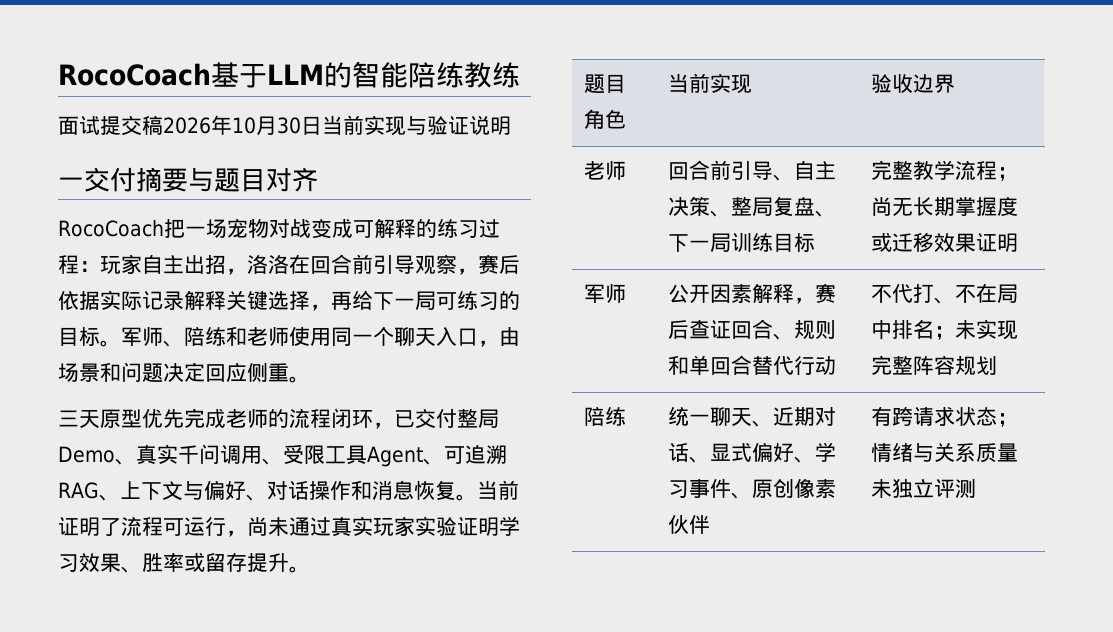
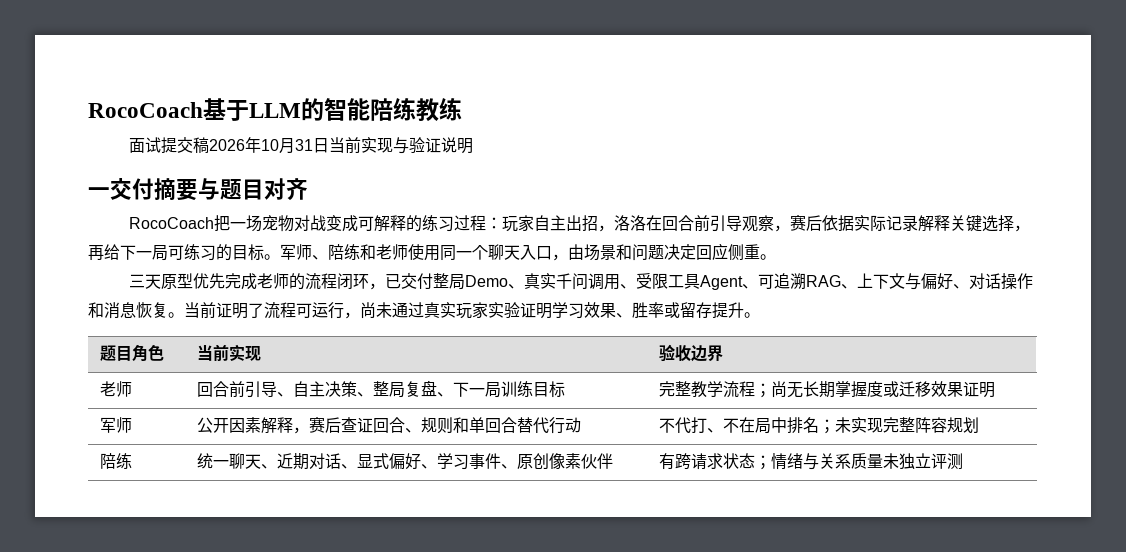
- 面试提交稿2026年10月30日当前实现与验证说明
+ 面试提交稿2026年10月31日当前实现与验证说明

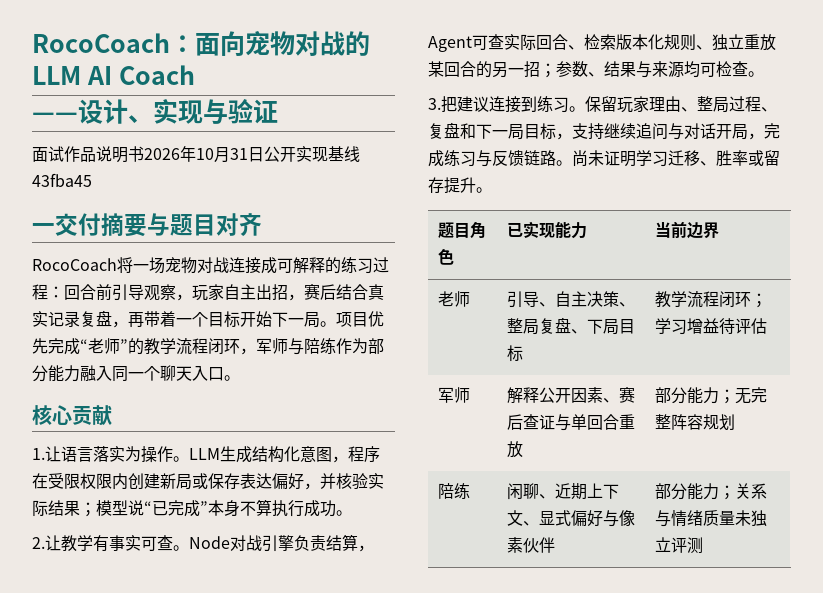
- RocoCoach基于LLM的智能陪练教练
+ RocoCoach：面向宠物对战的LLM AI Coach
+ ——设计、实现与验证
- 面试提交稿2026年10月31日当前实现与验证说明
+ 面试作品说明书2026年10月31日公开实现基线43fba45
- RocoCoach把一场宠物对战变成可解释的练习过程：玩家自主出招，洛洛在回合前引导观察，赛后依据实际记录解释关键选择，再给下一局可练习的目标。军师、陪练和老师使用同一个聊天入口，由场景和问题决定回应侧重。
- 三天原型优先完成老师的流程闭环，已交付整局Demo、真实千问调用、受限工具Agent、可追溯RAG、上下文与偏好、对话操作和消息恢复。当前证明了流程可运行，尚未通过真实玩家实验证明学习效果、胜率或留存提升。
+ RocoCoach将一场宠物对战连接成可解释的练习过程：回合前引导观察，玩家自主出招，赛后结合真实记录复盘，再带着一个目标开始下一局。项目优先完成“老师”的教学流程闭环，军师与陪练作为部分能力融入同一个聊天入口。
+ 核心贡献
+ 1.让语言落实为操作。LLM生成结构化意图，程序在受限权限内创建新局或保存表达偏好，并核验实际结果；模型说“已完成”本身不算执行成功。
+ 2.让教学有事实可查。Node对战引擎负责结算，Agent可查实际回合、检索版本化规则、独立重放某回合的另一招；参数、结果与来源均可检查。
+ 3.把建议连接到练习。保留玩家理由、整局过程、复盘和下一局目标，支持继续追问与对话开局，完成练习与反馈链路。尚未证明学习迁移、胜率或留存提升。
- 题目角色 | 当前实现 | 验收边界
+ 题目角色 | 已实现能力 | 当前边界
- 老师 | 回合前引导、自主决策、整局复盘、下一局训练目标 | 完整教学流程；尚无长期掌握度或迁移效果证明
+ 老师 | 引导、自主决策、整局复盘、下局目标 | 教学流程闭环；学习增益待评估
- 军师 | 公开因素解释，赛后查证回合、规则和单回合替代行动 | 不代打、不在局中排名；未实现完整阵容规划
- 陪练 | 统一聊天、近期对话、显式偏好、学习事件、原创像素伙伴 | 有跨请求状态；情绪与关系质量未独立评测
+ 军师 | 解释公开因素、赛后查证与单回合重放 | 部分能力；无完整阵容规划
+ 陪练 | 闲聊、近期上下文、显式偏好与像素伙伴 | 部分能力；关系与情绪质量未独立评测

